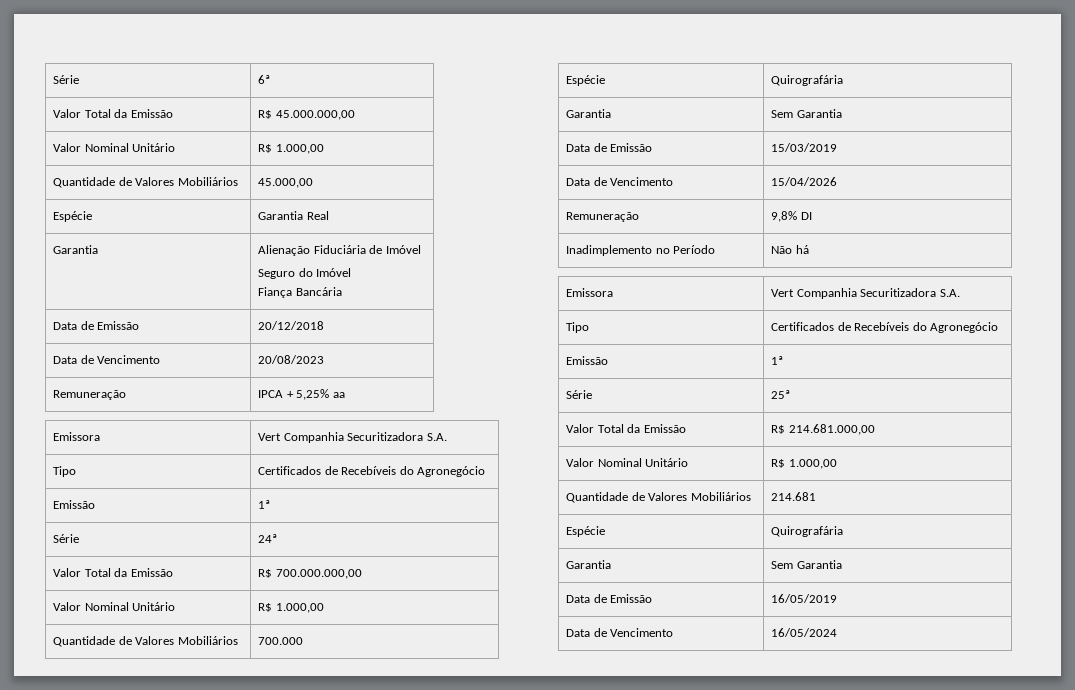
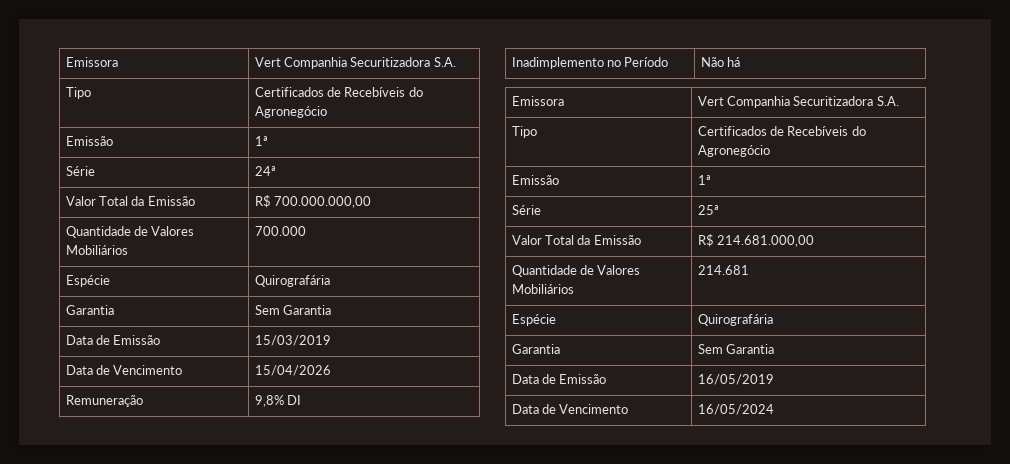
- Série | 6ª
- Valor Total da Emissão | R$ 45.000.000,00
- Valor Nominal Unitário | R$ 1.000,00
- Quantidade de Valores Mobiliários | 45.000,00
- Espécie | Garantia Real
- Garantia | Alienação Fiduciária de Imóvel
- Seguro do Imóvel
- Fiança Bancária
- Data de Emissão | 20/12/2018
- Data de Vencimento | 20/08/2023
- Remuneração | IPCA + 5,25% aa
  Valor Total da Emissão | R$ 700.000.000,00
- Valor Nominal Unitário | R$ 1.000,00
  Valor Total da Emissão | R$ 214.681.000,00
- Valor Nominal Unitário | R$ 1.000,00

